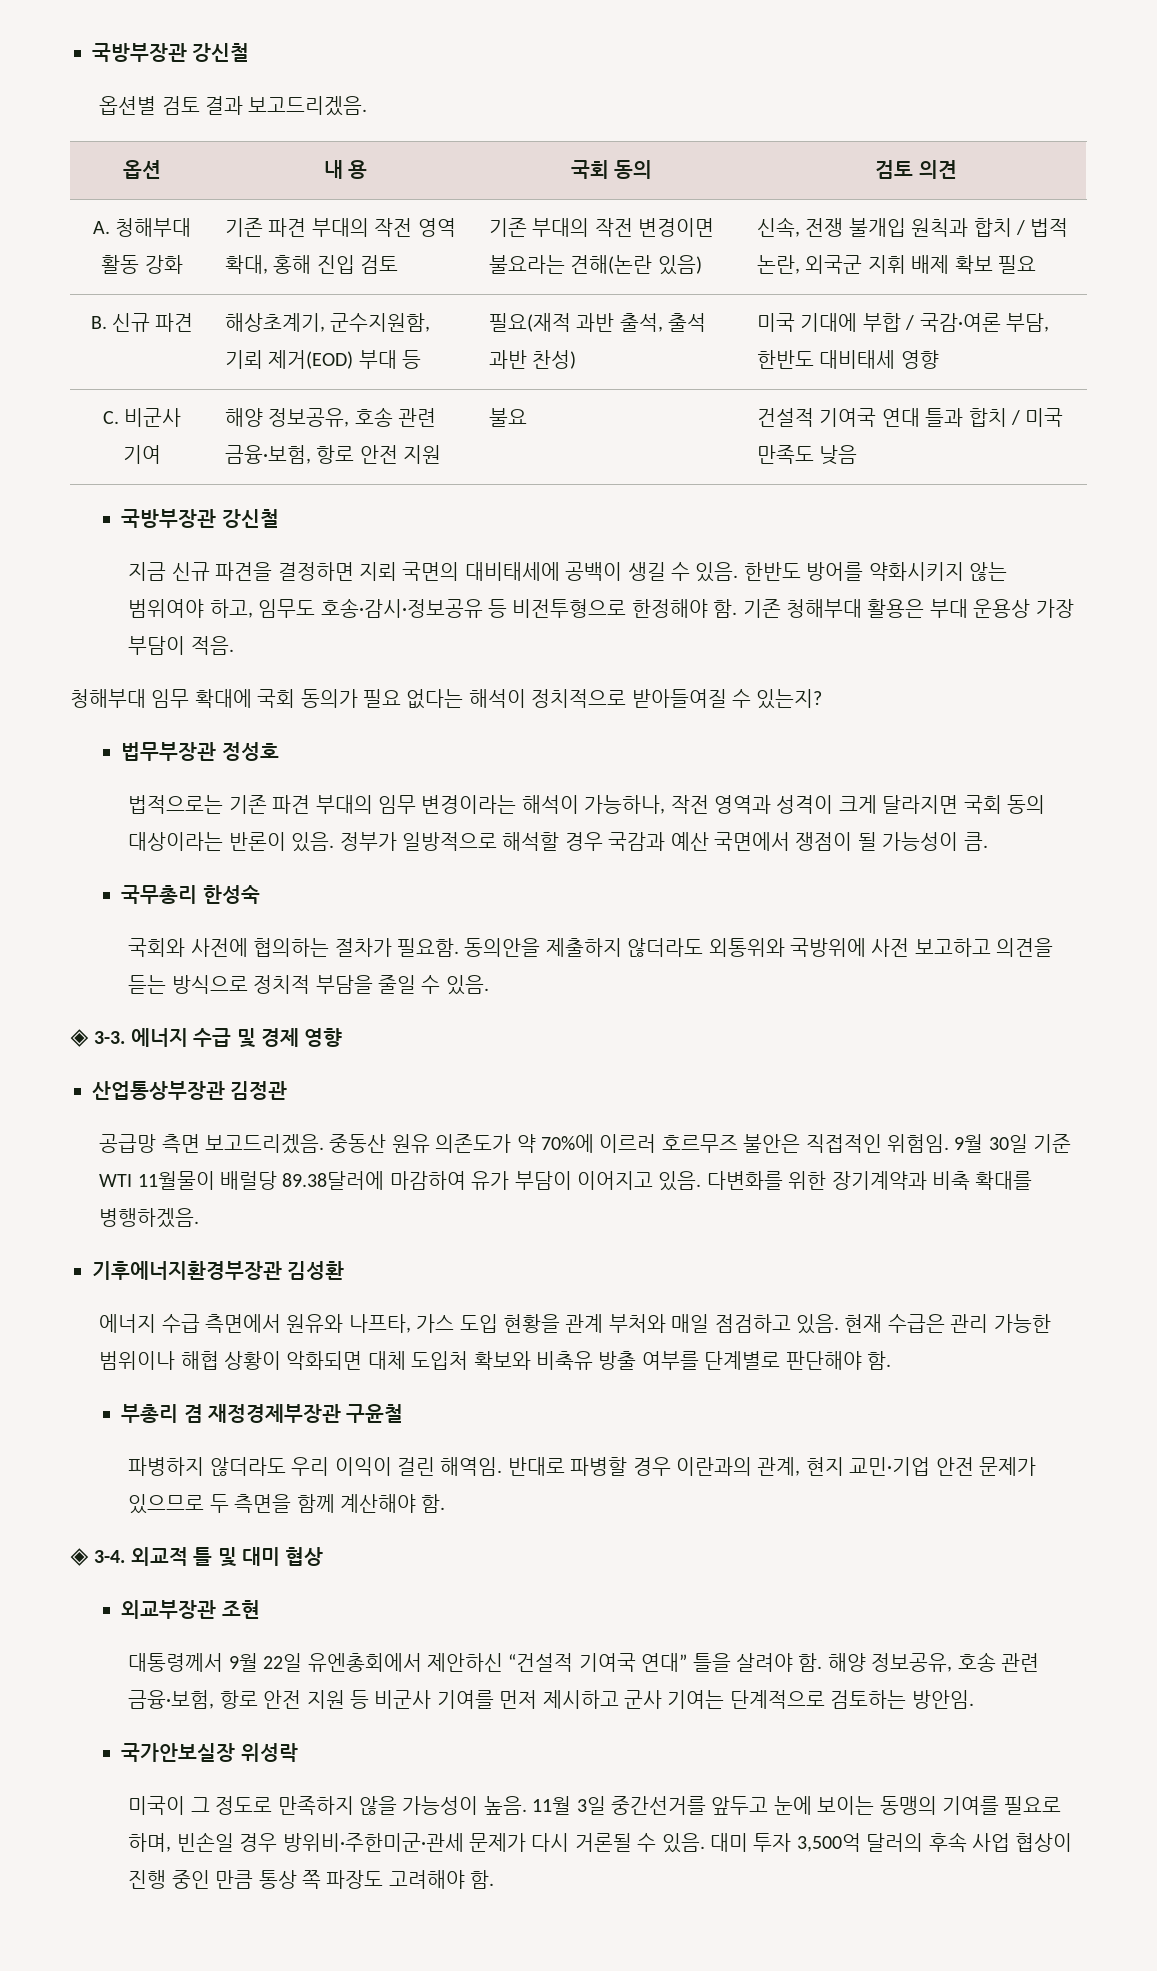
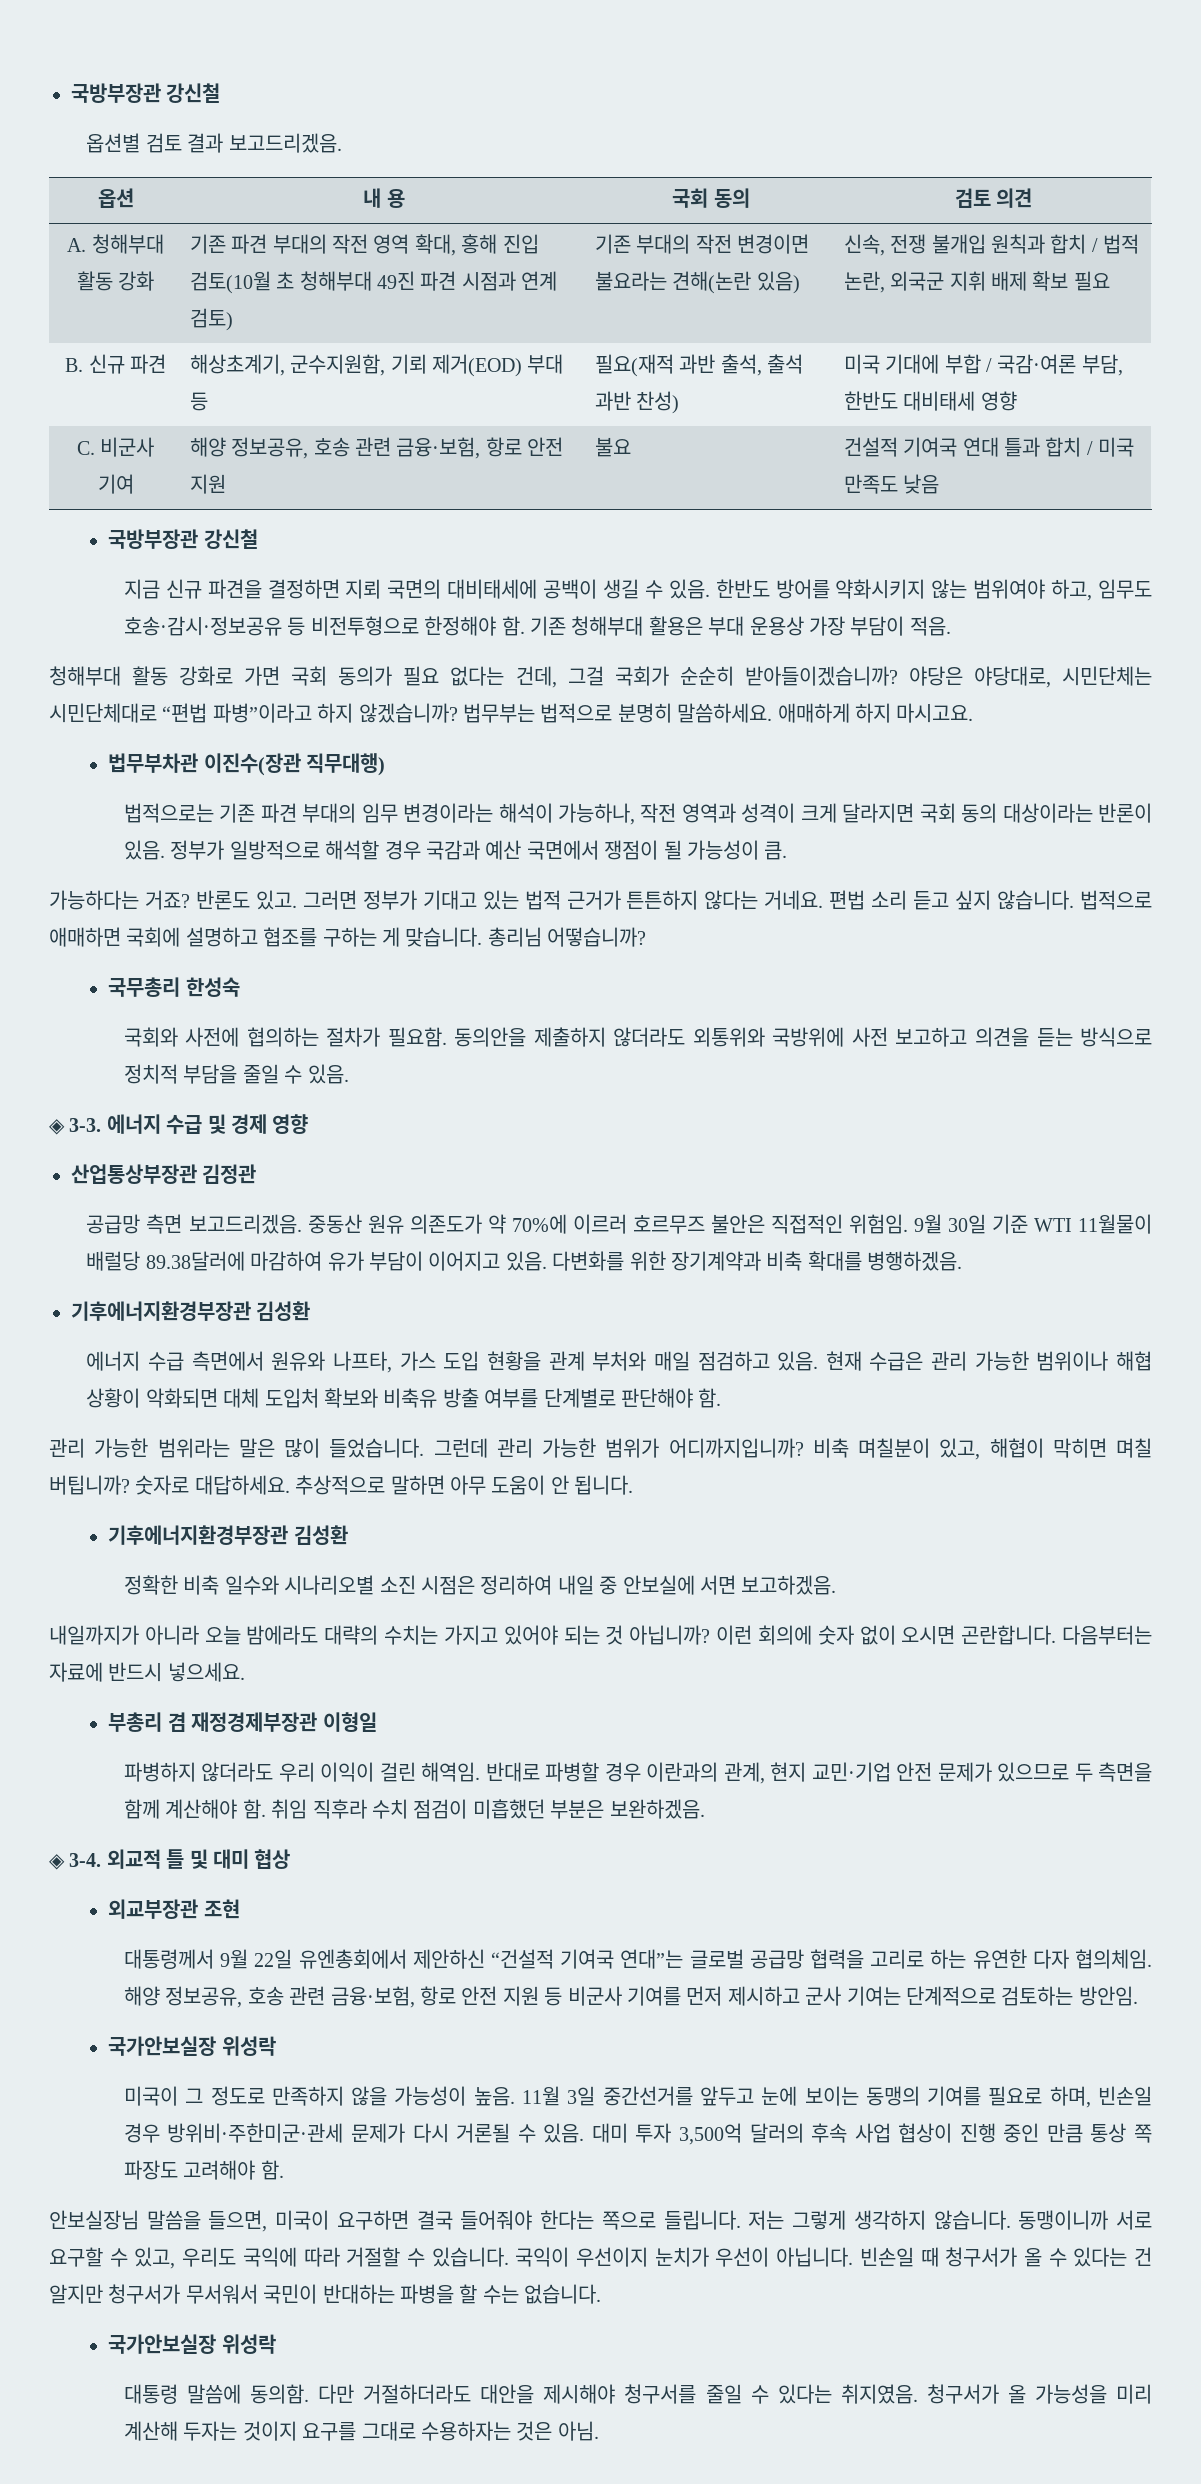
- A. 청해부대 활동 강화 | 기존 파견 부대의 작전 영역 확대, 홍해 진입 검토 | 기존 부대의 작전 변경이면 불요라는 견해(논란 있음) | 신속, 전쟁 불개입 원칙과 합치 / 법적 논란, 외국군 지휘 배제 확보 필요
+ A. 청해부대 활동 강화 | 기존 파견 부대의 작전 영역 확대, 홍해 진입 검토(10월 초 청해부대 49진 파견 시점과 연계 검토) | 기존 부대의 작전 변경이면 불요라는 견해(논란 있음) | 신속, 전쟁 불개입 원칙과 합치 / 법적 논란, 외국군 지휘 배제 확보 필요
- 청해부대 임무 확대에 국회 동의가 필요 없다는 해석이 정치적으로 받아들여질 수 있는지?
- 법무부장관 정성호
+ 청해부대 활동 강화로 가면 국회 동의가 필요 없다는 건데, 그걸 국회가 순순히 받아들이겠습니까? 야당은 야당대로, 시민단체는 시민단체대로 “편법 파병”이라고 하지 않겠습니까? 법무부는 법적으로 분명히 말씀하세요. 애매하게 하지 마시고요.
+ 법무부차관 이진수(장관 직무대행)
+ 가능하다는 거죠? 반론도 있고. 그러면 정부가 기대고 있는 법적 근거가 튼튼하지 않다는 거네요. 편법 소리 듣고 싶지 않습니다. 법적으로 애매하면 국회에 설명하고 협조를 구하는 게 맞습니다. 총리님 어떻습니까?
+ 관리 가능한 범위라는 말은 많이 들었습니다. 그런데 관리 가능한 범위가 어디까지입니까? 비축 며칠분이 있고, 해협이 막히면 며칠 버팁니까? 숫자로 대답하세요. 추상적으로 말하면 아무 도움이 안 됩니다.
+ 기후에너지환경부장관 김성환
+ 정확한 비축 일수와 시나리오별 소진 시점은 정리하여 내일 중 안보실에 서면 보고하겠음.
+ 내일까지가 아니라 오늘 밤에라도 대략의 수치는 가지고 있어야 되는 것 아닙니까? 이런 회의에 숫자 없이 오시면 곤란합니다. 다음부터는 자료에 반드시 넣으세요.
- 부총리 겸 재정경제부장관 구윤철
+ 부총리 겸 재정경제부장관 이형일
+ 취임 직후라 수치 점검이 미흡했던 부분은 보완하겠음.
- 대통령께서 9월 22일 유엔총회에서 제안하신 “건설적 기여국 연대” 틀을 살려야 함.
+ 대통령께서 9월 22일 유엔총회에서 제안하신 “건설적 기여국 연대”는 글로벌 공급망 협력을 고리로 하는 유연한 다자 협의체임.
+ 안보실장님 말씀을 들으면, 미국이 요구하면 결국 들어줘야 한다는 쪽으로 들립니다. 저는 그렇게 생각하지 않습니다. 동맹이니까 서로 요구할 수 있고, 우리도 국익에 따라 거절할 수 있습니다. 국익이 우선이지 눈치가 우선이 아닙니다. 빈손일 때 청구서가 올 수 있다는 건 알지만 청구서가 무서워서 국민이 반대하는 파병을 할 수는 없습니다.
+ 국가안보실장 위성락
+ 대통령 말씀에 동의함. 다만 거절하더라도 대안을 제시해야 청구서를 줄일 수 있다는 취지였음. 청구서가 올 가능성을 미리 계산해 두자는 것이지 요구를 그대로 수용하자는 것은 아님.

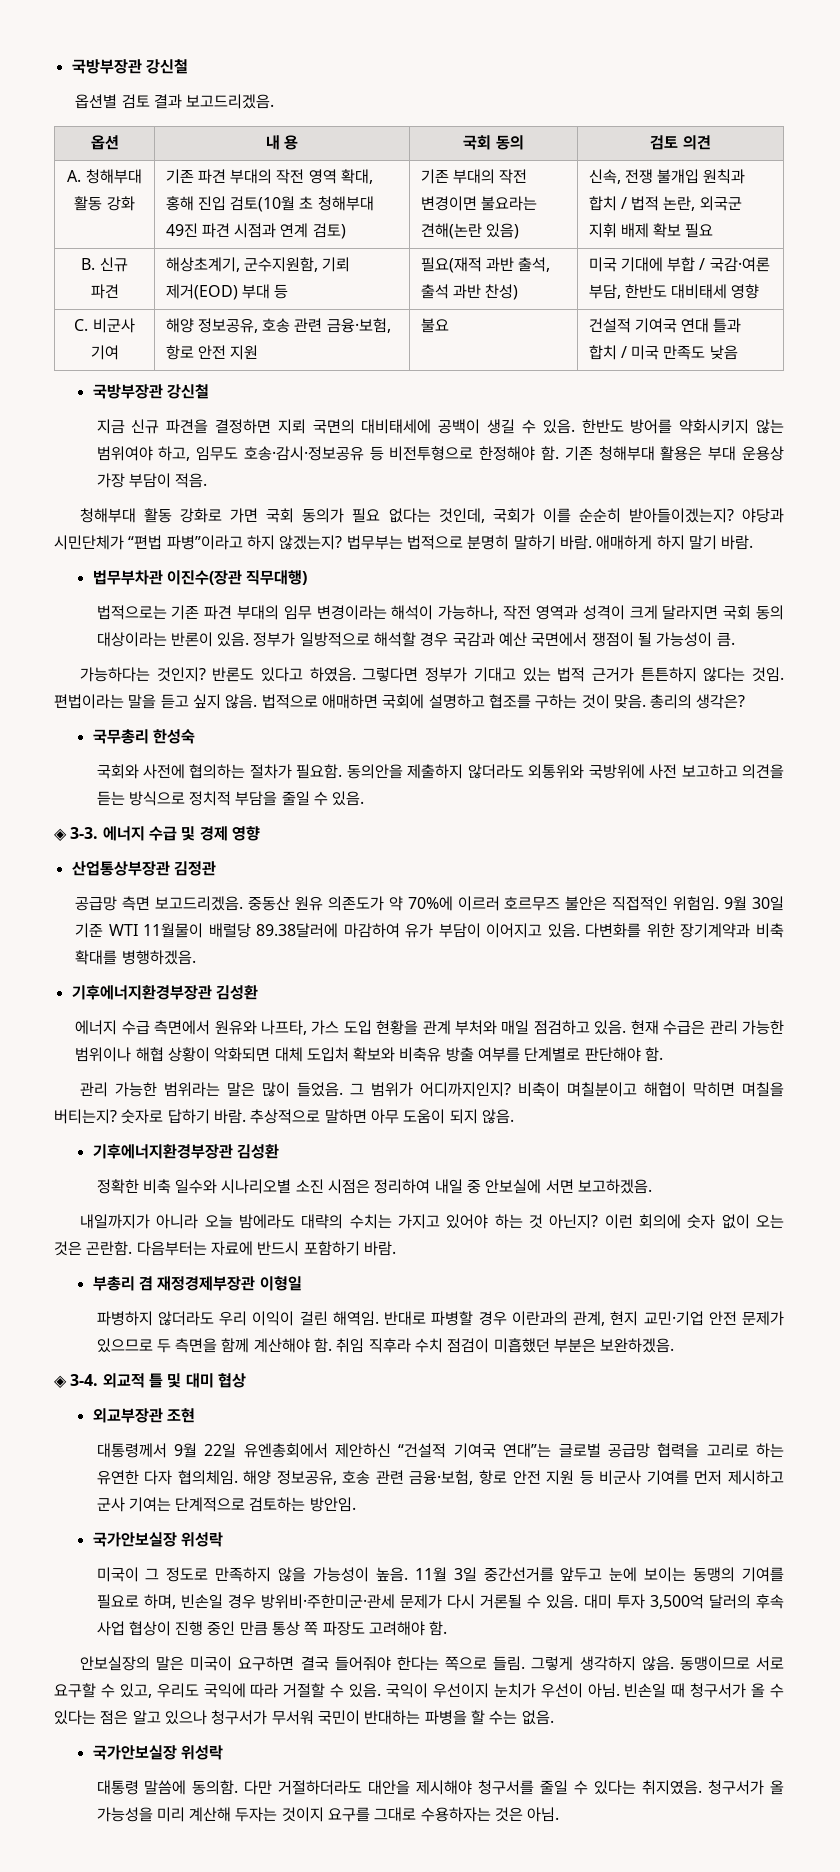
- 청해부대 활동 강화로 가면 국회 동의가 필요 없다는 건데, 그걸 국회가 순순히 받아들이겠습니까? 야당은 야당대로, 시민단체는 시민단체대로 “편법 파병”이라고 하지 않겠습니까?
+ 청해부대 활동 강화로 가면 국회 동의가 필요 없다는 것인데, 국회가 이를 순순히 받아들이겠는지? 야당과 시민단체가 “편법 파병”이라고 하지 않겠는지?
- 법무부는 법적으로 분명히 말씀하세요. 애매하게 하지 마시고요.
+ 법무부는 법적으로 분명히 말하기 바람. 애매하게 하지 말기 바람.
- 가능하다는 거죠? 반론도 있고. 그러면 정부가 기대고 있는 법적 근거가 튼튼하지 않다는 거네요. 편법 소리 듣고 싶지 않습니다.
+ 가능하다는 것인지? 반론도 있다고 하였음. 그렇다면 정부가 기대고 있는 법적 근거가 튼튼하지 않다는 것임. 편법이라는 말을 듣고 싶지 않음.
- 법적으로 애매하면 국회에 설명하고 협조를 구하는 게 맞습니다. 총리님 어떻습니까?
+ 법적으로 애매하면 국회에 설명하고 협조를 구하는 것이 맞음. 총리의 생각은?
- 관리 가능한 범위라는 말은 많이 들었습니다. 그런데 관리 가능한 범위가 어디까지입니까? 비축 며칠분이 있고, 해협이 막히면 며칠 버팁니까? 숫자로 대답하세요.
+ 관리 가능한 범위라는 말은 많이 들었음. 그 범위가 어디까지인지? 비축이 며칠분이고 해협이 막히면 며칠을 버티는지? 숫자로 답하기 바람.
- 추상적으로 말하면 아무 도움이 안 됩니다.
+ 추상적으로 말하면 아무 도움이 되지 않음.
- 내일까지가 아니라 오늘 밤에라도 대략의 수치는 가지고 있어야 되는 것 아닙니까?
+ 내일까지가 아니라 오늘 밤에라도 대략의 수치는 가지고 있어야 하는 것 아닌지?
- 이런 회의에 숫자 없이 오시면 곤란합니다.
+ 이런 회의에 숫자 없이 오는 것은 곤란함.
- 다음부터는 자료에 반드시 넣으세요.
+ 다음부터는 자료에 반드시 포함하기 바람.
- 안보실장님 말씀을 들으면, 미국이 요구하면 결국 들어줘야 한다는 쪽으로 들립니다. 저는 그렇게 생각하지 않습니다. 동맹이니까 서로 요구할 수 있고, 우리도 국익에 따라 거절할 수 있습니다.
+ 안보실장의 말은 미국이 요구하면 결국 들어줘야 한다는 쪽으로 들림. 그렇게 생각하지 않음. 동맹이므로 서로 요구할 수 있고, 우리도 국익에 따라 거절할 수 있음.
- 국익이 우선이지 눈치가 우선이 아닙니다.
+ 국익이 우선이지 눈치가 우선이 아님.
- 빈손일 때 청구서가 올 수 있다는 건 알지만 청구서가 무서워서 국민이 반대하는 파병을 할 수는 없습니다.
+ 빈손일 때 청구서가 올 수 있다는 점은 알고 있으나 청구서가 무서워 국민이 반대하는 파병을 할 수는 없음.

